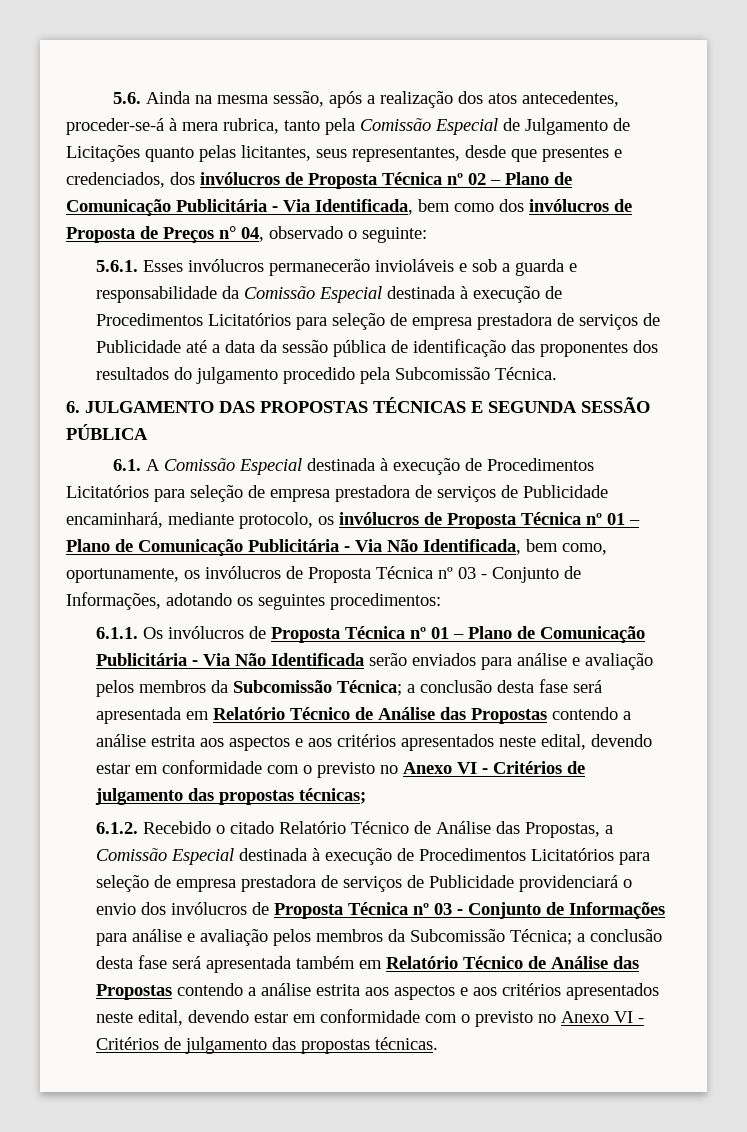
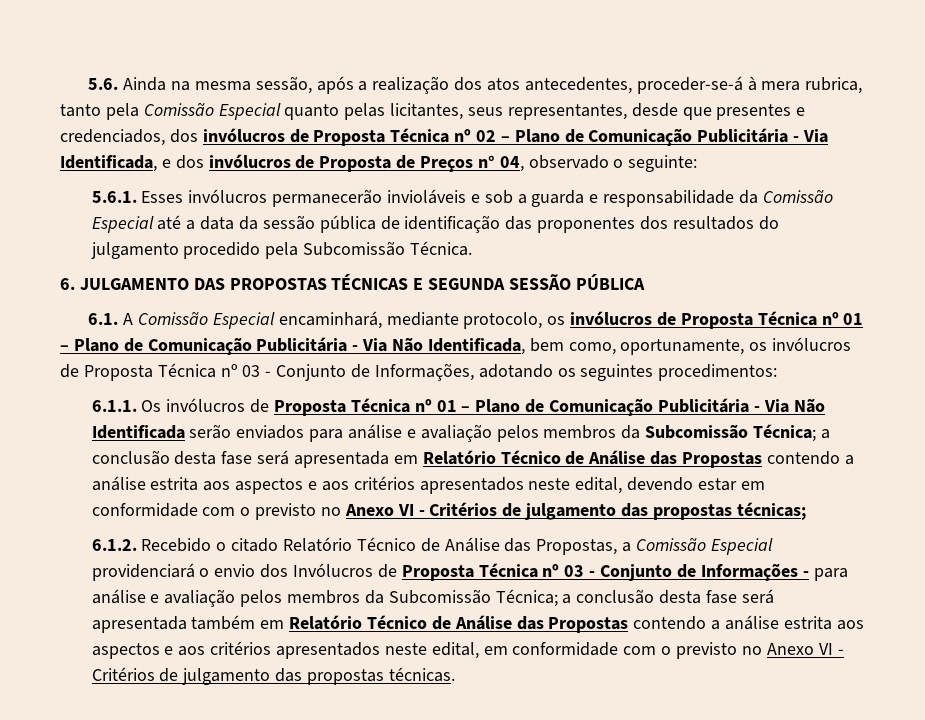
- 5.6. Ainda na mesma sessão, após a realização dos atos antecedentes, proceder-se-á à mera rubrica, tanto pela Comissão Especial de Julgamento de Licitações quanto pelas licitantes, seus representantes, desde que presentes e credenciados, dos invólucros de Proposta Técnica nº 02 – Plano de Comunicação Publicitária - Via Identificada, bem como dos invólucros de Proposta de Preços n° 04, observado o seguinte:
+ 5.6. Ainda na mesma sessão, após a realização dos atos antecedentes, proceder-se-á à mera rubrica, tanto pela Comissão Especial quanto pelas licitantes, seus representantes, desde que presentes e credenciados, dos invólucros de Proposta Técnica nº 02 – Plano de Comunicação Publicitária - Via Identificada, e dos invólucros de Proposta de Preços n° 04, observado o seguinte:
- 5.6.1. Esses invólucros permanecerão invioláveis e sob a guarda e responsabilidade da Comissão Especial destinada à execução de Procedimentos Licitatórios para seleção de empresa prestadora de serviços de Publicidade até a data da sessão pública de identificação das proponentes dos resultados do julgamento procedido pela Subcomissão Técnica.
+ 5.6.1. Esses invólucros permanecerão invioláveis e sob a guarda e responsabilidade da Comissão Especial até a data da sessão pública de identificação das proponentes dos resultados do julgamento procedido pela Subcomissão Técnica.
- 6.1. A Comissão Especial destinada à execução de Procedimentos Licitatórios para seleção de empresa prestadora de serviços de Publicidade encaminhará, mediante protocolo, os invólucros de Proposta Técnica nº 01 – Plano de Comunicação Publicitária - Via Não Identificada, bem como, oportunamente, os invólucros de Proposta Técnica nº 03 - Conjunto de Informações, adotando os seguintes procedimentos:
+ 6.1. A Comissão Especial encaminhará, mediante protocolo, os invólucros de Proposta Técnica nº 01 – Plano de Comunicação Publicitária - Via Não Identificada, bem como, oportunamente, os invólucros de Proposta Técnica nº 03 - Conjunto de Informações, adotando os seguintes procedimentos:
- 6.1.2. Recebido o citado Relatório Técnico de Análise das Propostas, a Comissão Especial destinada à execução de Procedimentos Licitatórios para seleção de empresa prestadora de serviços de Publicidade providenciará o envio dos invólucros de Proposta Técnica nº 03 - Conjunto de Informações para análise e avaliação pelos membros da Subcomissão Técnica;
+ 6.1.2. Recebido o citado Relatório Técnico de Análise das Propostas, a Comissão Especial providenciará o envio dos Invólucros de Proposta Técnica nº 03 - Conjunto de Informações - para análise e avaliação pelos membros da Subcomissão Técnica;
- a conclusão desta fase será apresentada também em Relatório Técnico de Análise das Propostas contendo a análise estrita aos aspectos e aos critérios apresentados neste edital, devendo estar em conformidade com o previsto no Anexo VI - Critérios de julgamento das propostas técnicas.
+ a conclusão desta fase será apresentada também em Relatório Técnico de Análise das Propostas contendo a análise estrita aos aspectos e aos critérios apresentados neste edital, em conformidade com o previsto no Anexo VI - Critérios de julgamento das propostas técnicas.

